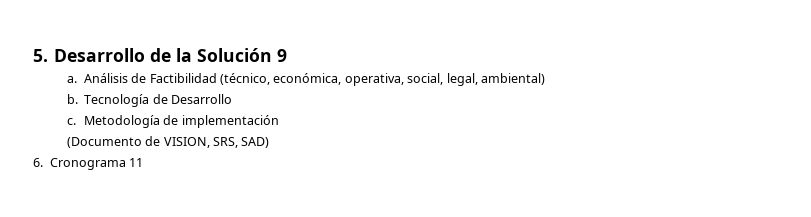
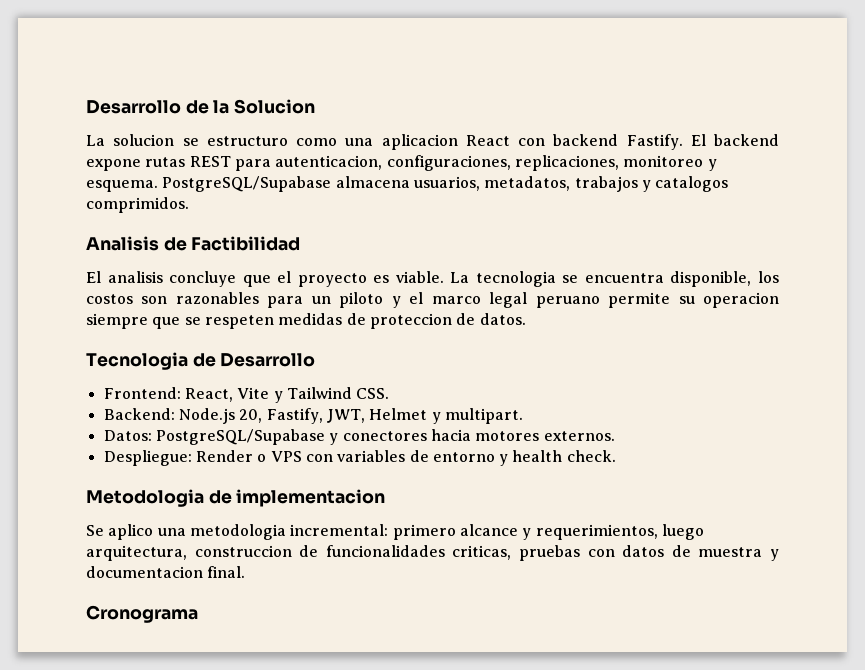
- 5. Desarrollo de la Solución 9
- a. Análisis de Factibilidad (técnico, económica, operativa, social, legal, ambiental)
- b. Tecnología de Desarrollo
- c. Metodología de implementación
- (Documento de VISION, SRS, SAD)
- 6. Cronograma 11
+ Desarrollo de la Solucion
+ La solucion se estructuro como una aplicacion React con backend Fastify. El backend expone rutas REST para autenticacion, configuraciones, replicaciones, monitoreo y esquema. PostgreSQL/Supabase almacena usuarios, metadatos, trabajos y catalogos comprimidos.
+ Analisis de Factibilidad
+ El analisis concluye que el proyecto es viable. La tecnologia se encuentra disponible, los costos son razonables para un piloto y el marco legal peruano permite su operacion siempre que se respeten medidas de proteccion de datos.
+ Tecnologia de Desarrollo
+ Frontend: React, Vite y Tailwind CSS.
+ Backend: Node.js 20, Fastify, JWT, Helmet y multipart.
+ Datos: PostgreSQL/Supabase y conectores hacia motores externos.
+ Despliegue: Render o VPS con variables de entorno y health check.
+ Metodologia de implementacion
+ Se aplico una metodologia incremental: primero alcance y requerimientos, luego arquitectura, construccion de funcionalidades criticas, pruebas con datos de muestra y documentacion final.
+ Cronograma

